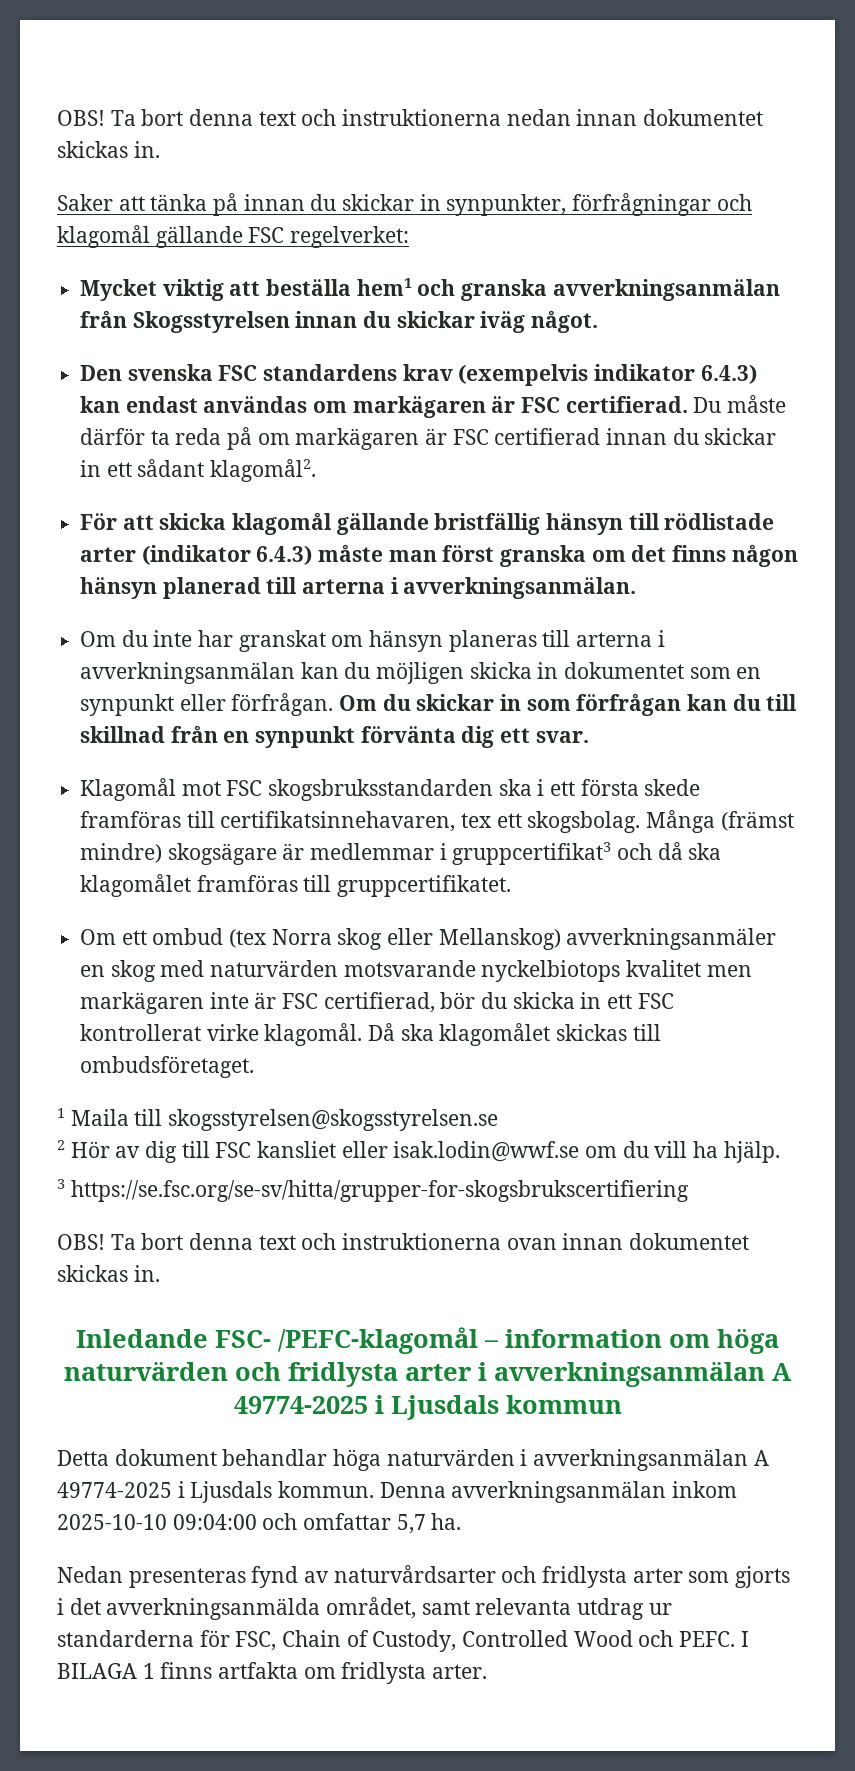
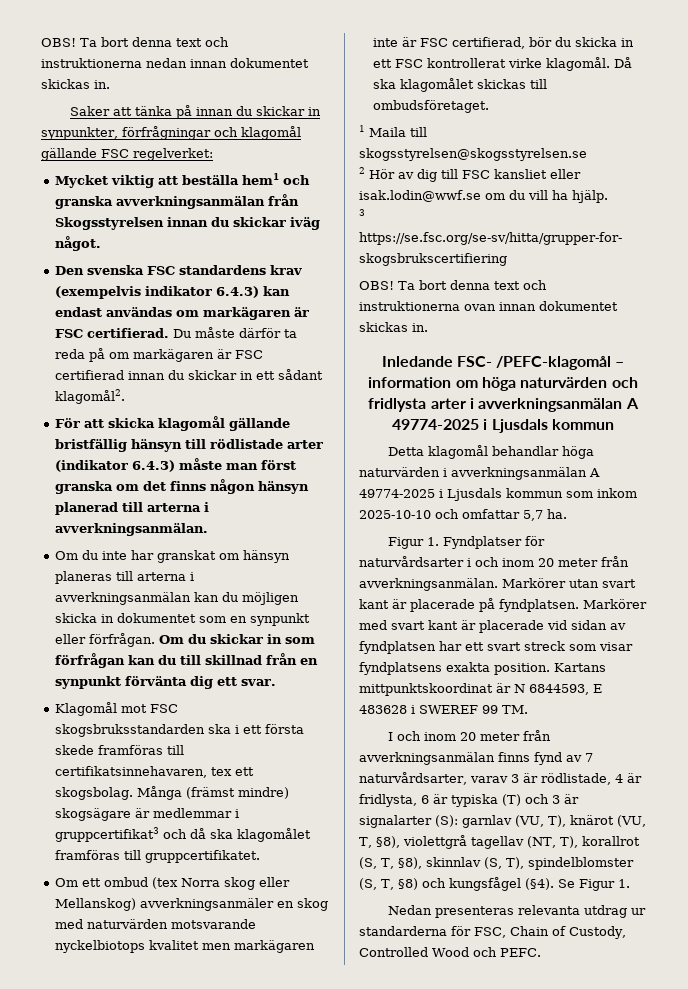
- Detta dokument behandlar höga naturvärden i avverkningsanmälan A 49774-2025 i Ljusdals kommun. Denna avverkningsanmälan inkom 2025-10-10 09:04:00 och omfattar 5,7 ha.
+ Detta klagomål behandlar höga naturvärden i avverkningsanmälan A 49774-2025 i Ljusdals kommun som inkom 2025-10-10 och omfattar 5,7 ha.
- Nedan presenteras fynd av naturvårdsarter och fridlysta arter som gjorts i det avverkningsanmälda området, samt relevanta utdrag ur standarderna för FSC, Chain of Custody, Controlled Wood och PEFC. I BILAGA 1 finns artfakta om fridlysta arter.
+ Figur 1. Fyndplatser för naturvårdsarter i och inom 20 meter från avverkningsanmälan. Markörer utan svart kant är placerade på fyndplatsen. Markörer med svart kant är placerade vid sidan av fyndplatsen har ett svart streck som visar fyndplatsens exakta position. Kartans mittpunktskoordinat är N 6844593, E 483628 i SWEREF 99 TM.
+ I och inom 20 meter från avverkningsanmälan finns fynd av 7 naturvårdsarter, varav 3 är rödlistade, 4 är fridlysta, 6 är typiska (T) och 3 är signalarter (S): garnlav (VU, T), knärot (VU, T, §8), violettgrå tagellav (NT, T), korallrot (S, T, §8), skinnlav (S, T), spindelblomster (S, T, §8) och kungsfågel (§4). Se Figur 1.
+ Nedan presenteras relevanta utdrag ur standarderna för FSC, Chain of Custody, Controlled Wood och PEFC.

